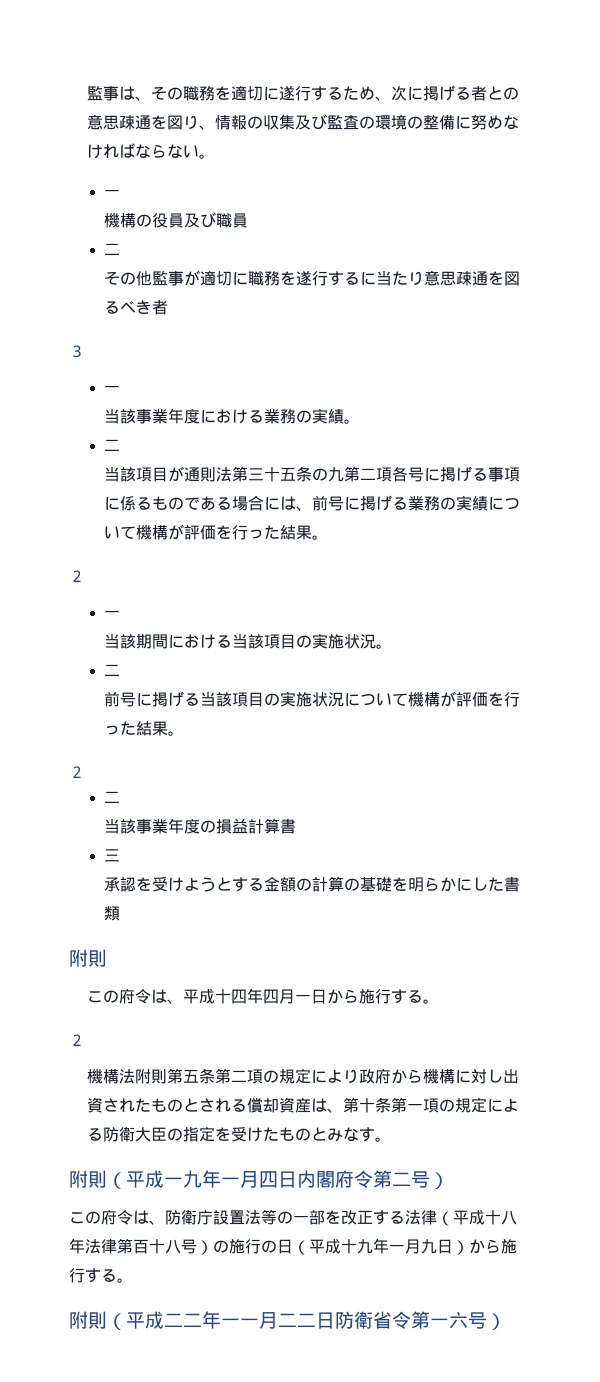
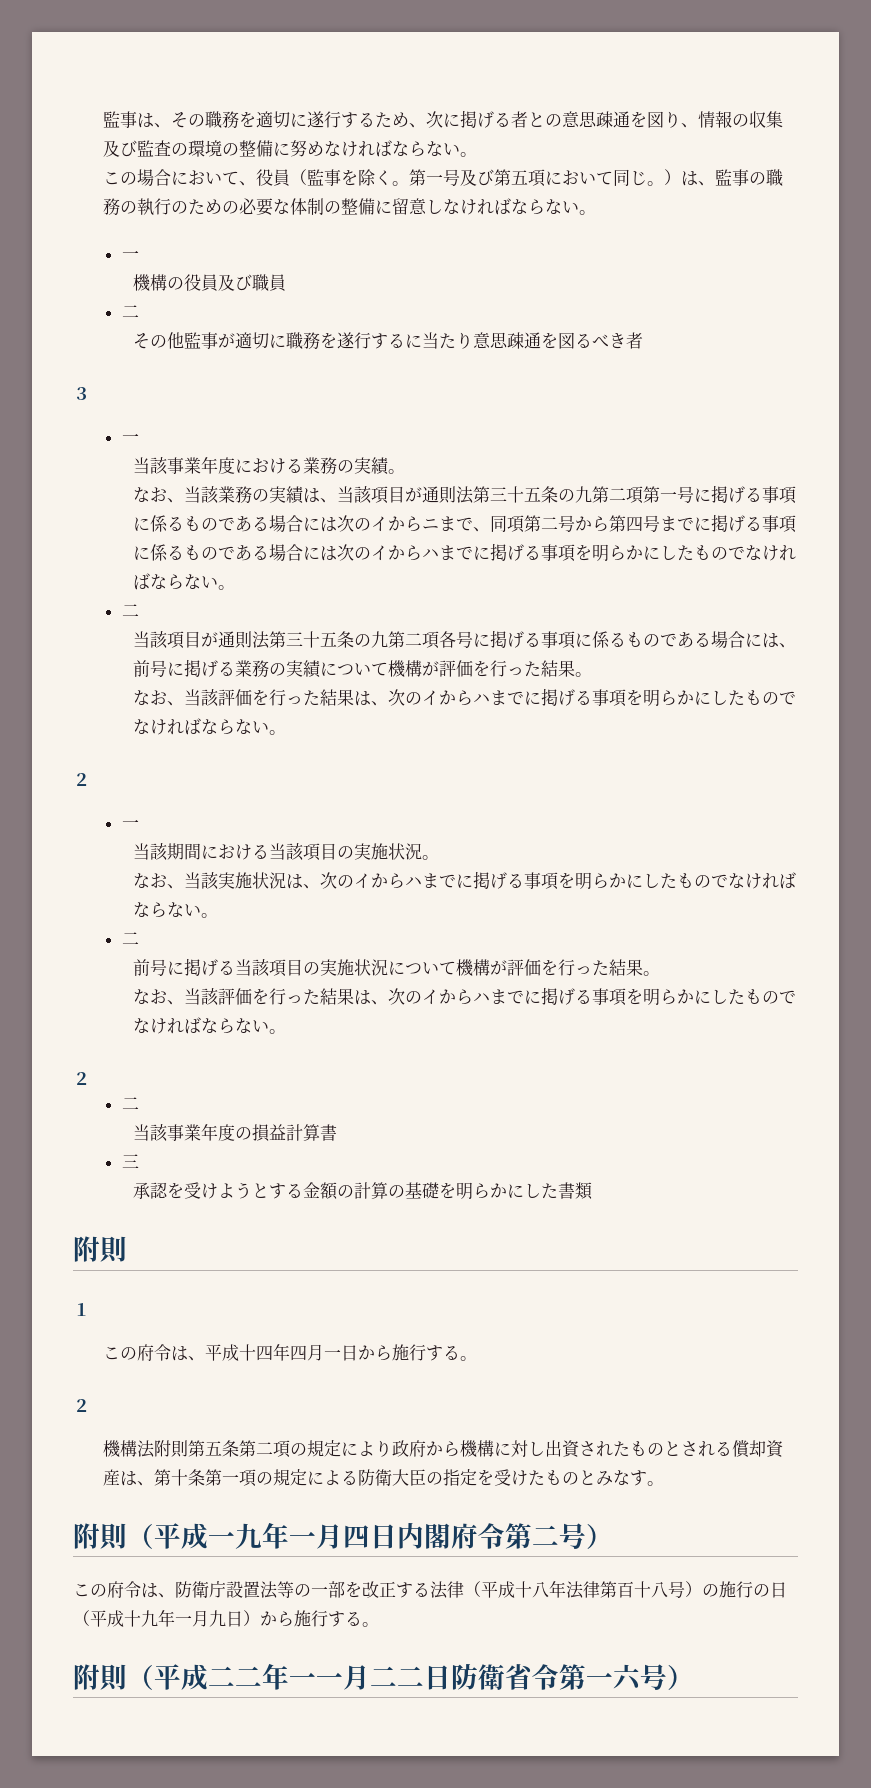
+ この場合において、役員（監事を除く。第一号及び第五項において同じ。）は、監事の職務の執行のための必要な体制の整備に留意しなければならない。
+ なお、当該業務の実績は、当該項目が通則法第三十五条の九第二項第一号に掲げる事項に係るものである場合には次のイからニまで、同項第二号から第四号までに掲げる事項に係るものである場合には次のイからハまでに掲げる事項を明らかにしたものでなければならない。
  当該項目が通則法第三十五条の九第二項各号に掲げる事項に係るものである場合には、前号に掲げる業務の実績について機構が評価を行った結果。
+ なお、当該評価を行った結果は、次のイからハまでに掲げる事項を明らかにしたものでなければならない。
+ なお、当該実施状況は、次のイからハまでに掲げる事項を明らかにしたものでなければならない。
  前号に掲げる当該項目の実施状況について機構が評価を行った結果。
+ なお、当該評価を行った結果は、次のイからハまでに掲げる事項を明らかにしたものでなければならない。
+ １

